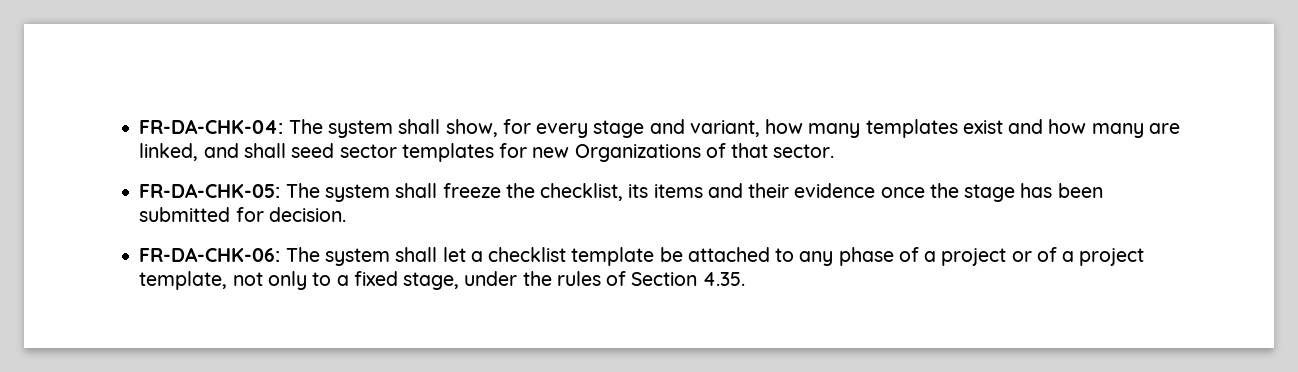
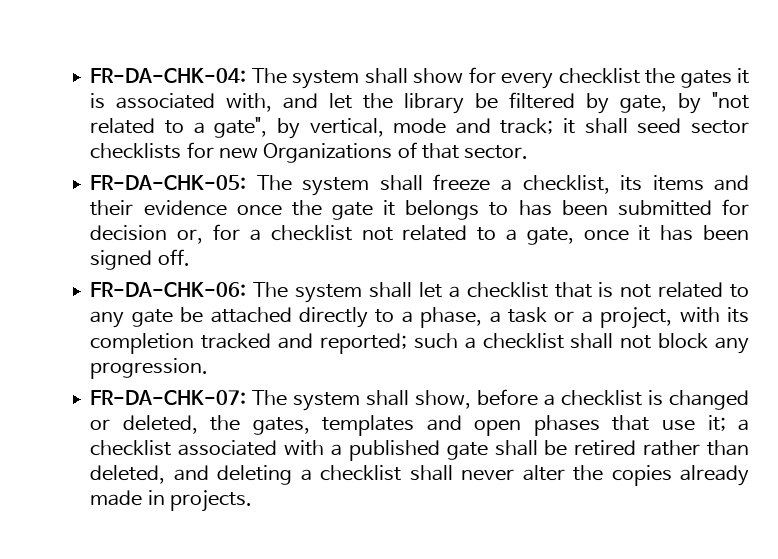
- FR-DA-CHK-04: The system shall show, for every stage and variant, how many templates exist and how many are linked, and shall seed sector templates for new Organizations of that sector.
+ FR-DA-CHK-04: The system shall show for every checklist the gates it is associated with, and let the library be filtered by gate, by "not related to a gate", by vertical, mode and track; it shall seed sector checklists for new Organizations of that sector.
- FR-DA-CHK-05: The system shall freeze the checklist, its items and their evidence once the stage has been submitted for decision.
+ FR-DA-CHK-05: The system shall freeze a checklist, its items and their evidence once the gate it belongs to has been submitted for decision or, for a checklist not related to a gate, once it has been signed off.
- FR-DA-CHK-06: The system shall let a checklist template be attached to any phase of a project or of a project template, not only to a fixed stage, under the rules of Section 4.35.
+ FR-DA-CHK-06: The system shall let a checklist that is not related to any gate be attached directly to a phase, a task or a project, with its completion tracked and reported; such a checklist shall not block any progression.
+ FR-DA-CHK-07: The system shall show, before a checklist is changed or deleted, the gates, templates and open phases that use it; a checklist associated with a published gate shall be retired rather than deleted, and deleting a checklist shall never alter the copies already made in projects.

